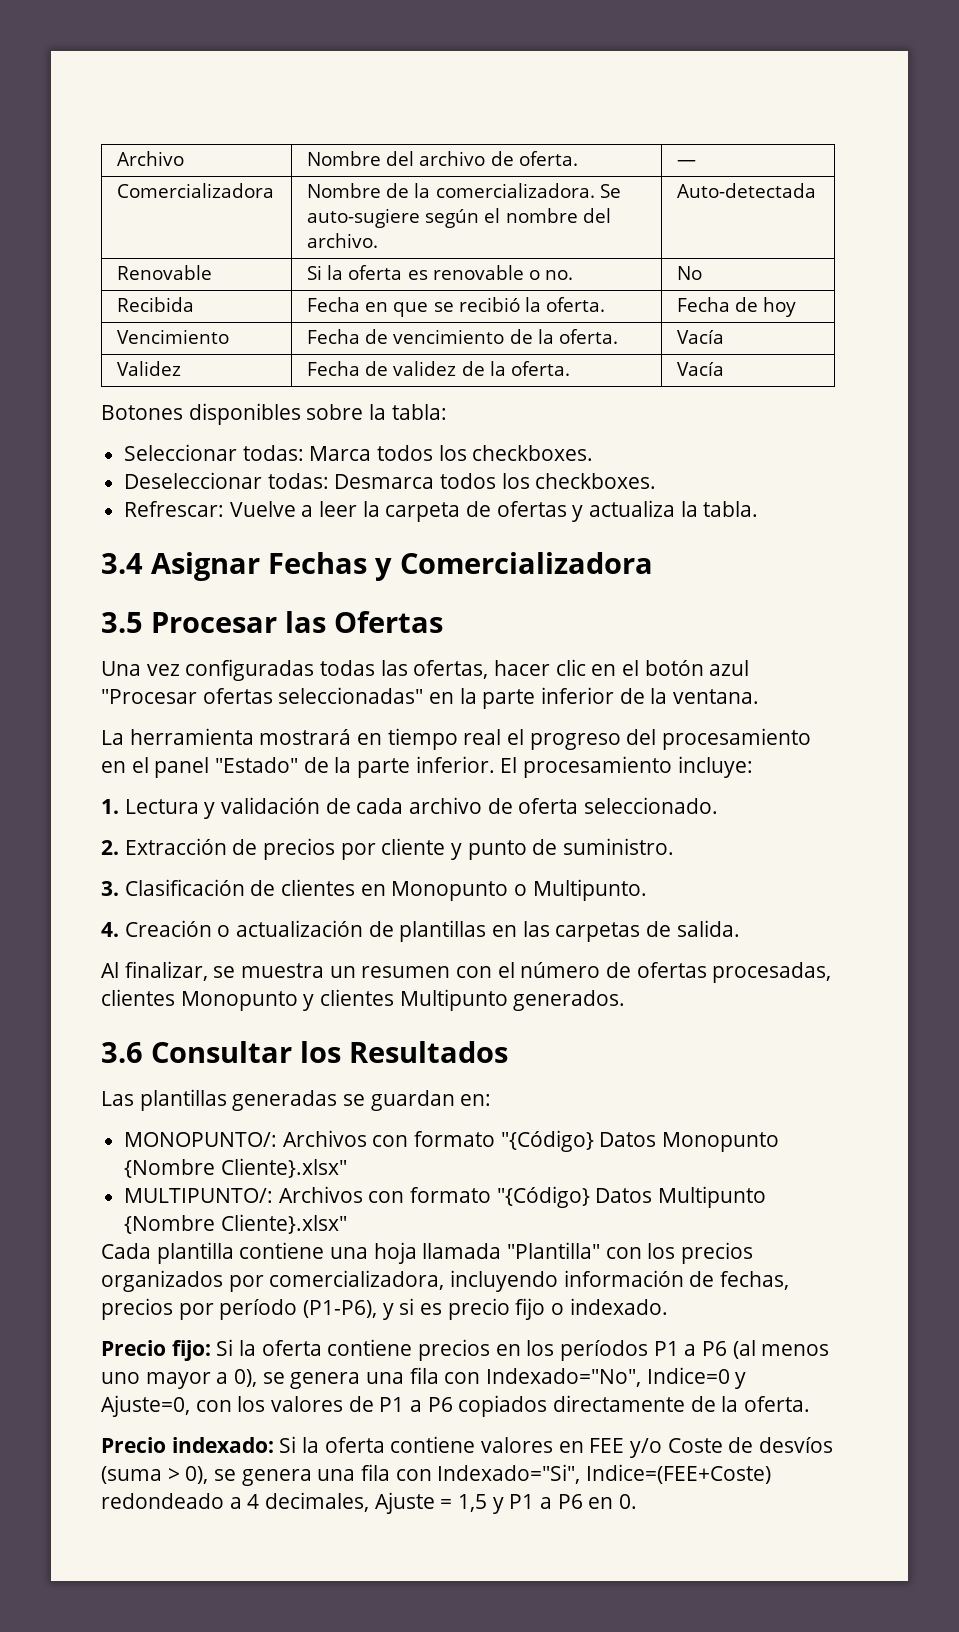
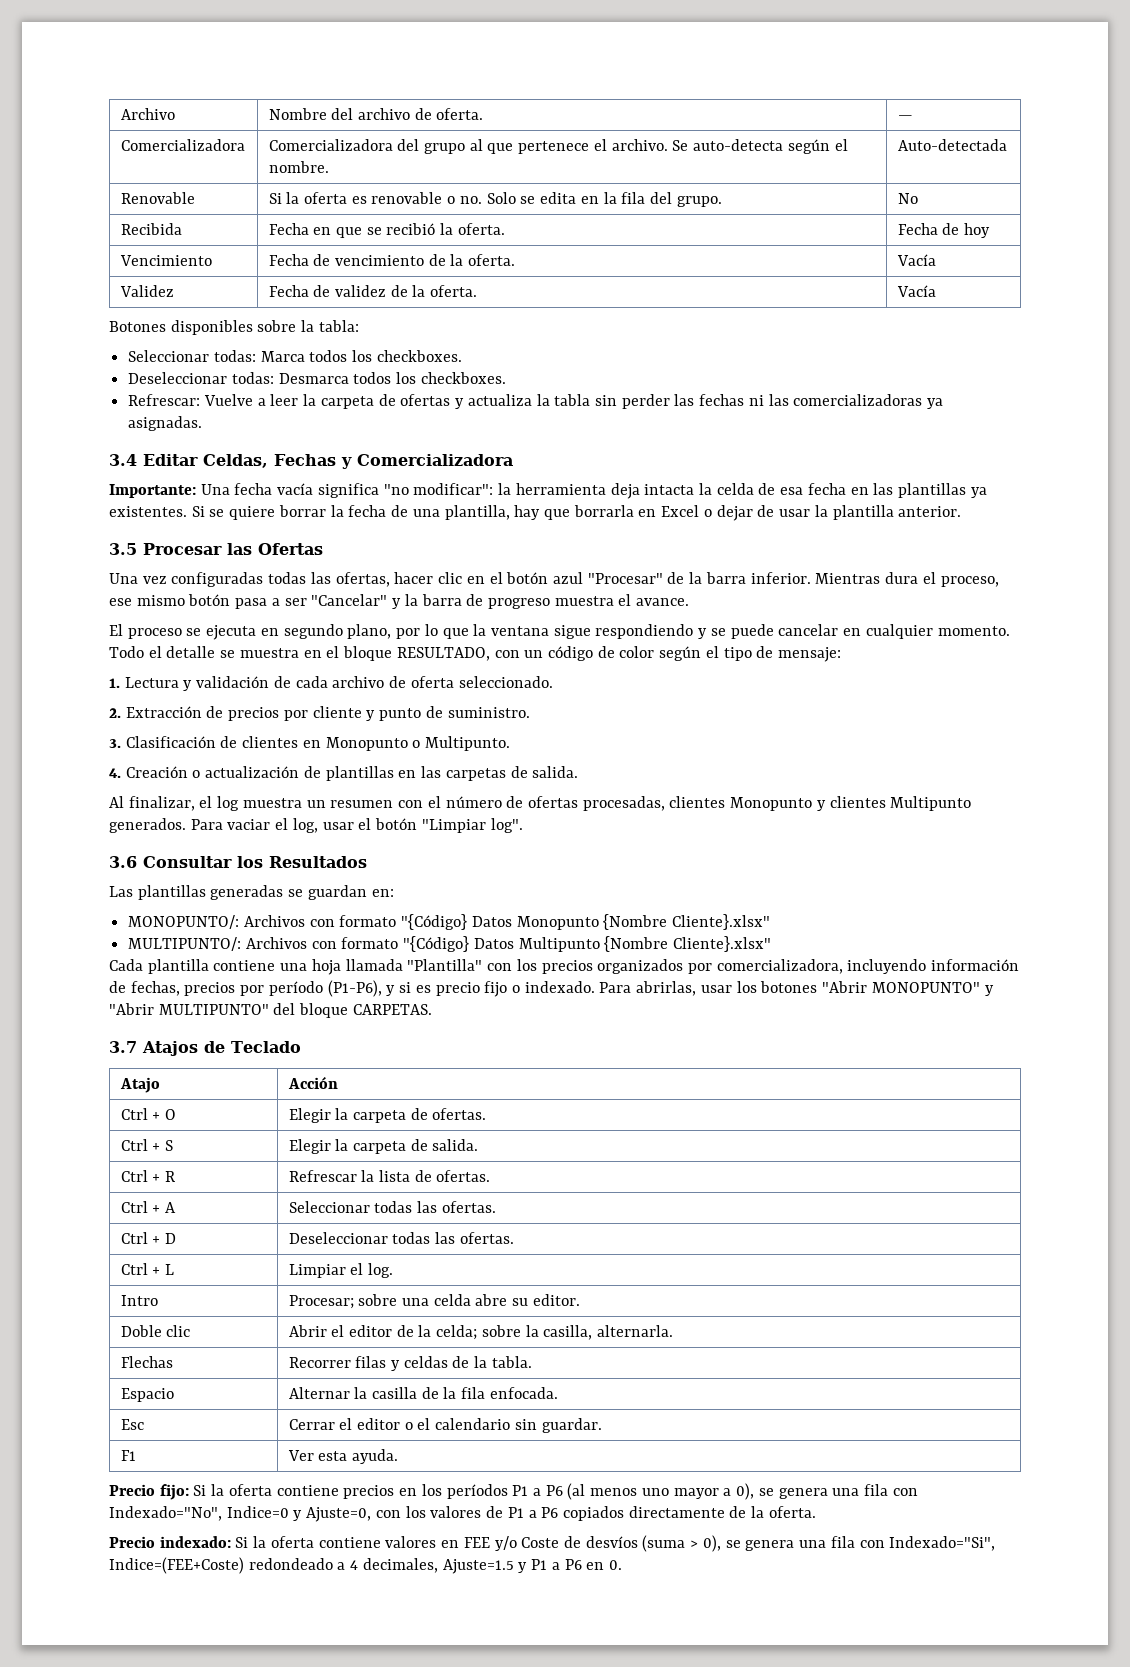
- Comercializadora | Nombre de la comercializadora. Se auto-sugiere según el nombre del archivo. | Auto-detectada
+ Comercializadora | Comercializadora del grupo al que pertenece el archivo. Se auto-detecta según el nombre. | Auto-detectada
- Renovable | Si la oferta es renovable o no. | No
+ Renovable | Si la oferta es renovable o no. Solo se edita en la fila del grupo. | No
- Refrescar: Vuelve a leer la carpeta de ofertas y actualiza la tabla.
+ Refrescar: Vuelve a leer la carpeta de ofertas y actualiza la tabla sin perder las fechas ni las comercializadoras ya asignadas.
- 3.4 Asignar Fechas y Comercializadora
+ 3.4 Editar Celdas, Fechas y Comercializadora
+ Importante: Una fecha vacía significa "no modificar": la herramienta deja intacta la celda de esa fecha en las plantillas ya existentes. Si se quiere borrar la fecha de una plantilla, hay que borrarla en Excel o dejar de usar la plantilla anterior.
- Una vez configuradas todas las ofertas, hacer clic en el botón azul "Procesar ofertas seleccionadas" en la parte inferior de la ventana.
- La herramienta mostrará en tiempo real el progreso del procesamiento en el panel "Estado" de la parte inferior. El procesamiento incluye:
+ Una vez configuradas todas las ofertas, hacer clic en el botón azul "Procesar" de la barra inferior. Mientras dura el proceso, ese mismo botón pasa a ser "Cancelar" y la barra de progreso muestra el avance.
+ El proceso se ejecuta en segundo plano, por lo que la ventana sigue respondiendo y se puede cancelar en cualquier momento. Todo el detalle se muestra en el bloque RESULTADO, con un código de color según el tipo de mensaje:
- Al finalizar, se muestra un resumen con el número de ofertas procesadas, clientes Monopunto y clientes Multipunto generados.
+ Al finalizar, el log muestra un resumen con el número de ofertas procesadas, clientes Monopunto y clientes Multipunto generados. Para vaciar el log, usar el botón "Limpiar log".
+ Para abrirlas, usar los botones "Abrir MONOPUNTO" y "Abrir MULTIPUNTO" del bloque CARPETAS.
+ 3.7 Atajos de Teclado
+ Atajo | Acción
+ Ctrl + O | Elegir la carpeta de ofertas.
+ Ctrl + S | Elegir la carpeta de salida.
+ Ctrl + R | Refrescar la lista de ofertas.
+ Ctrl + A | Seleccionar todas las ofertas.
+ Ctrl + D | Deseleccionar todas las ofertas.
+ Ctrl + L | Limpiar el log.
+ Intro | Procesar; sobre una celda abre su editor.
+ Doble clic | Abrir el editor de la celda; sobre la casilla, alternarla.
+ Flechas | Recorrer filas y celdas de la tabla.
+ Espacio | Alternar la casilla de la fila enfocada.
+ Esc | Cerrar el editor o el calendario sin guardar.
+ F1 | Ver esta ayuda.
- Precio indexado: Si la oferta contiene valores en FEE y/o Coste de desvíos (suma > 0), se genera una fila con Indexado="Si", Indice=(FEE+Coste) redondeado a 4 decimales, Ajuste = 1,5 y P1 a P6 en 0.
+ Precio indexado: Si la oferta contiene valores en FEE y/o Coste de desvíos (suma > 0), se genera una fila con Indexado="Si", Indice=(FEE+Coste) redondeado a 4 decimales, Ajuste=1.5 y P1 a P6 en 0.

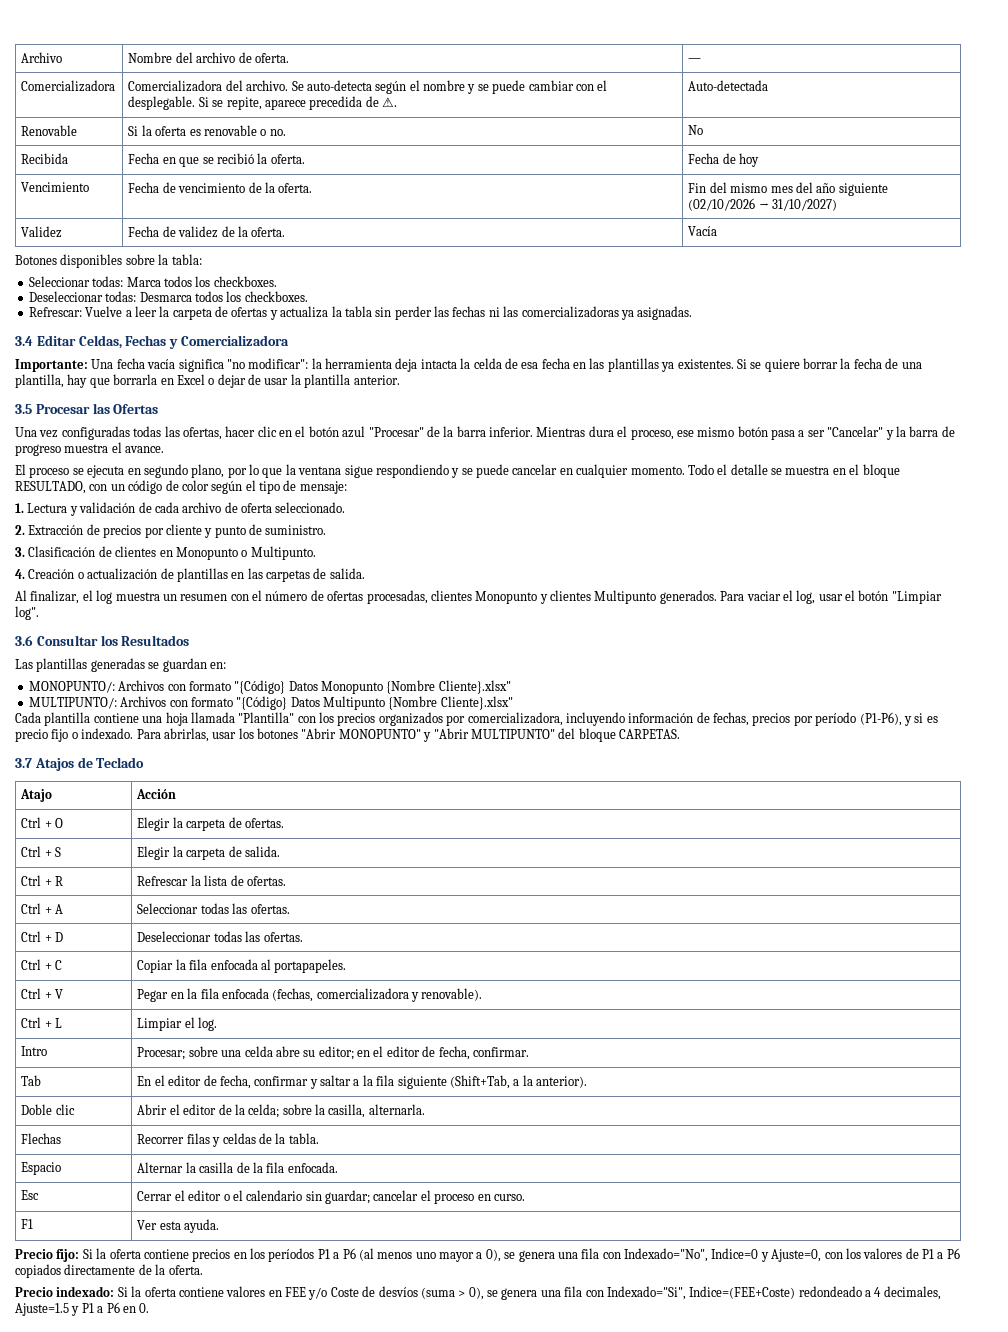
- Comercializadora | Comercializadora del grupo al que pertenece el archivo. Se auto-detecta según el nombre. | Auto-detectada
+ Comercializadora | Comercializadora del archivo. Se auto-detecta según el nombre y se puede cambiar con el desplegable. Si se repite, aparece precedida de ⚠. | Auto-detectada
- Renovable | Si la oferta es renovable o no. Solo se edita en la fila del grupo. | No
+ Renovable | Si la oferta es renovable o no. | No
- Vencimiento | Fecha de vencimiento de la oferta. | Vacía
+ Vencimiento | Fecha de vencimiento de la oferta. | Fin del mismo mes del año siguiente (02/10/2026 → 31/10/2027)
+ Ctrl + C | Copiar la fila enfocada al portapapeles.
+ Ctrl + V | Pegar en la fila enfocada (fechas, comercializadora y renovable).
- Intro | Procesar; sobre una celda abre su editor.
+ Intro | Procesar; sobre una celda abre su editor; en el editor de fecha, confirmar.
+ Tab | En el editor de fecha, confirmar y saltar a la fila siguiente (Shift+Tab, a la anterior).
- Esc | Cerrar el editor o el calendario sin guardar.
+ Esc | Cerrar el editor o el calendario sin guardar; cancelar el proceso en curso.

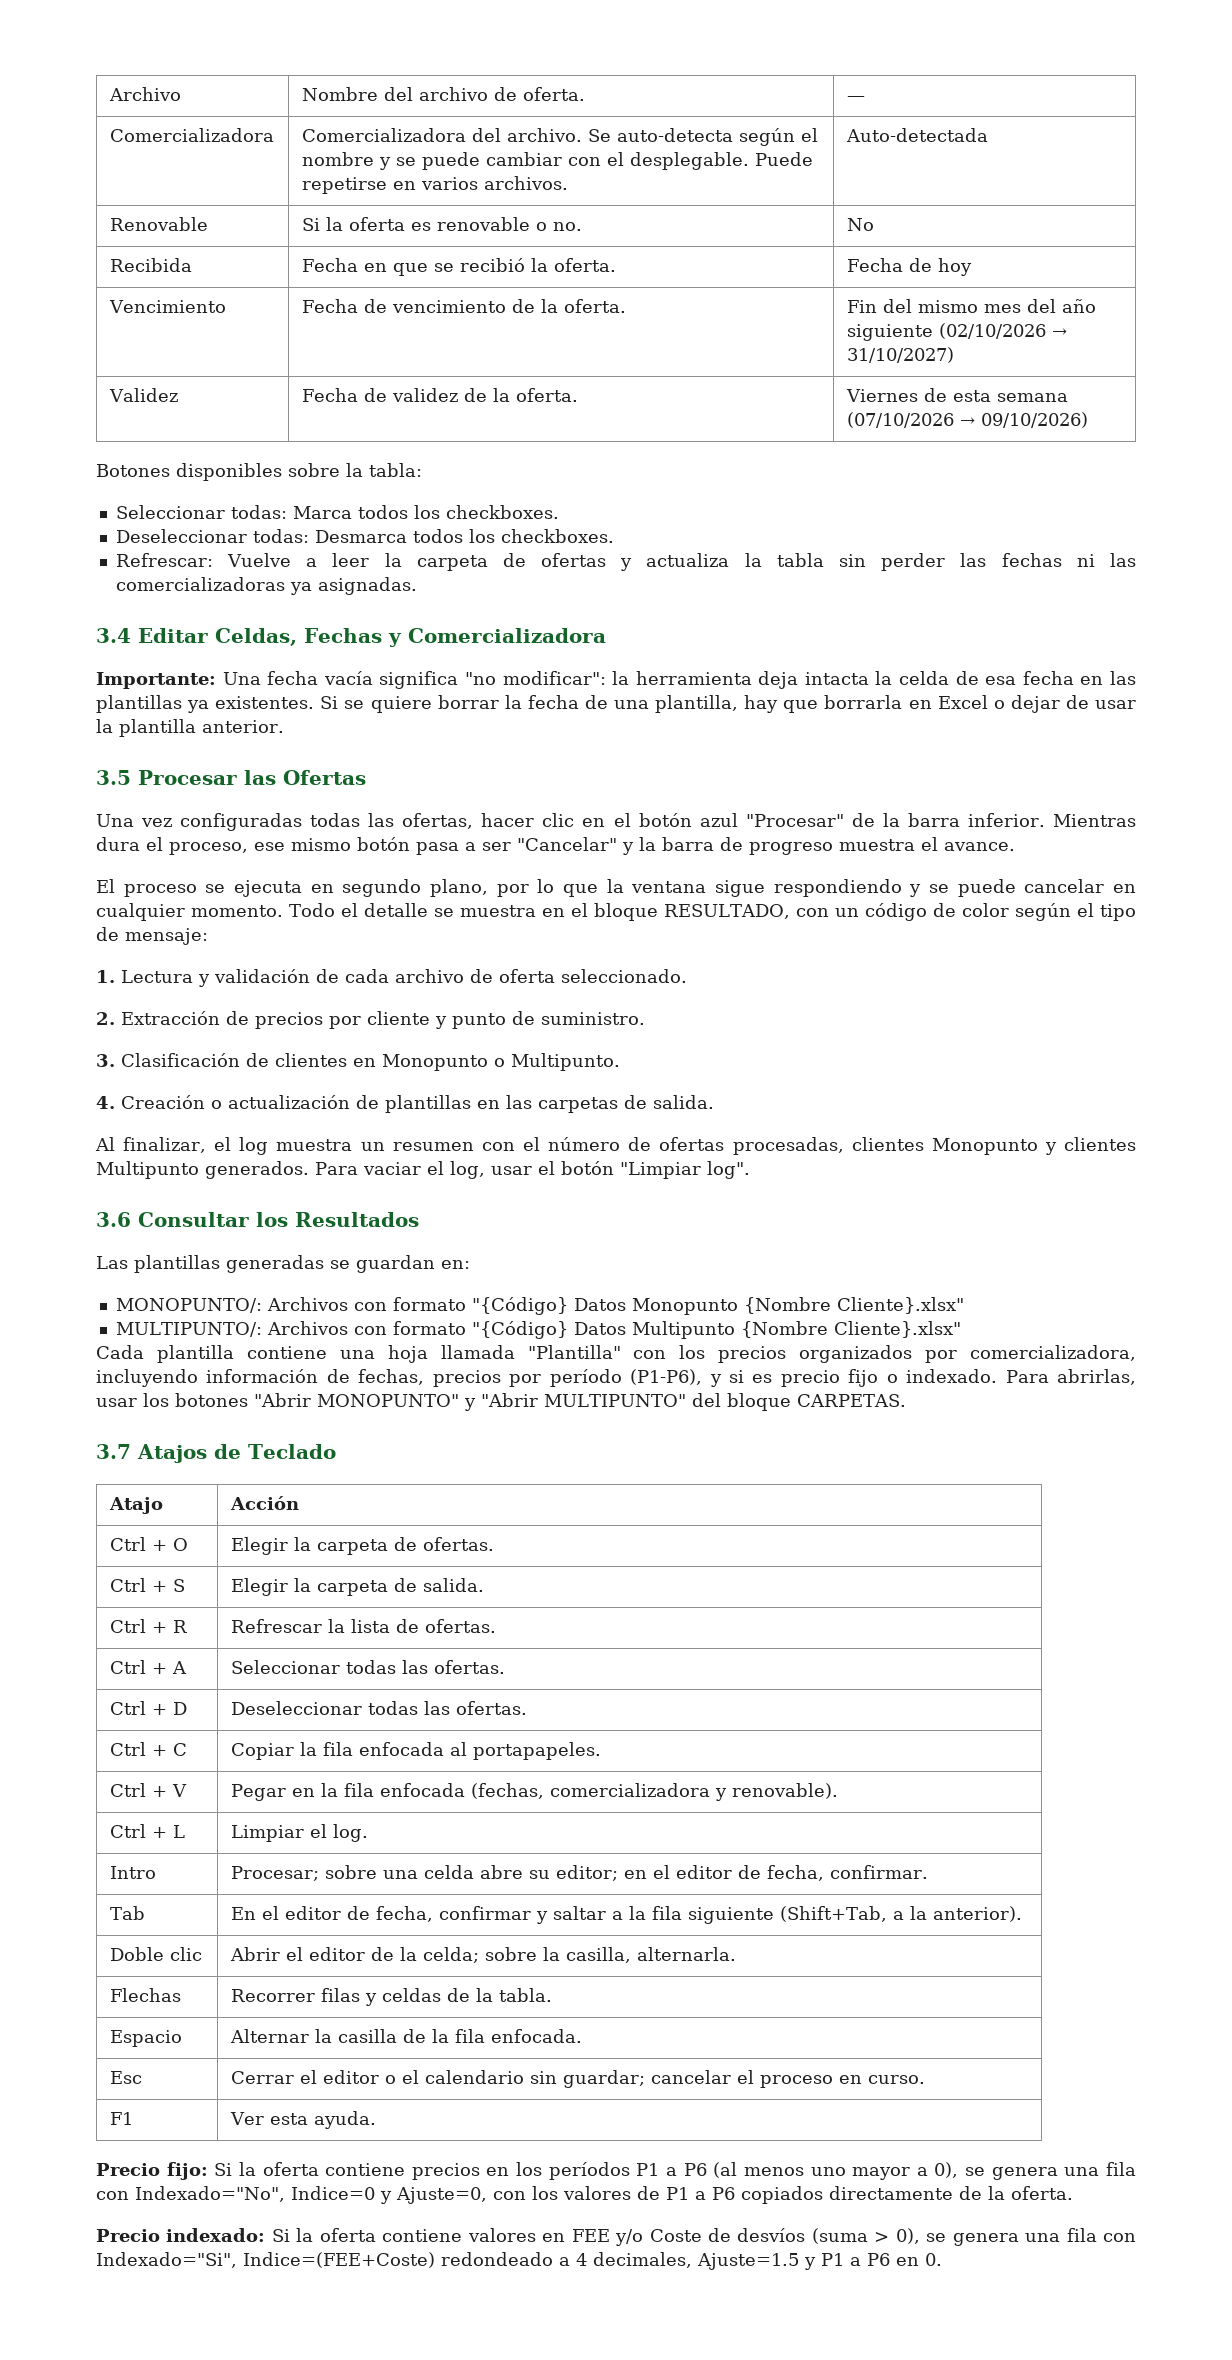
- Comercializadora | Comercializadora del archivo. Se auto-detecta según el nombre y se puede cambiar con el desplegable. Si se repite, aparece precedida de ⚠. | Auto-detectada
+ Comercializadora | Comercializadora del archivo. Se auto-detecta según el nombre y se puede cambiar con el desplegable. Puede repetirse en varios archivos. | Auto-detectada
- Validez | Fecha de validez de la oferta. | Vacía
+ Validez | Fecha de validez de la oferta. | Viernes de esta semana (07/10/2026 → 09/10/2026)

